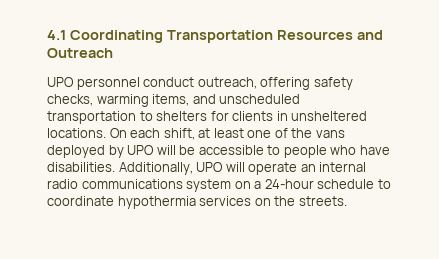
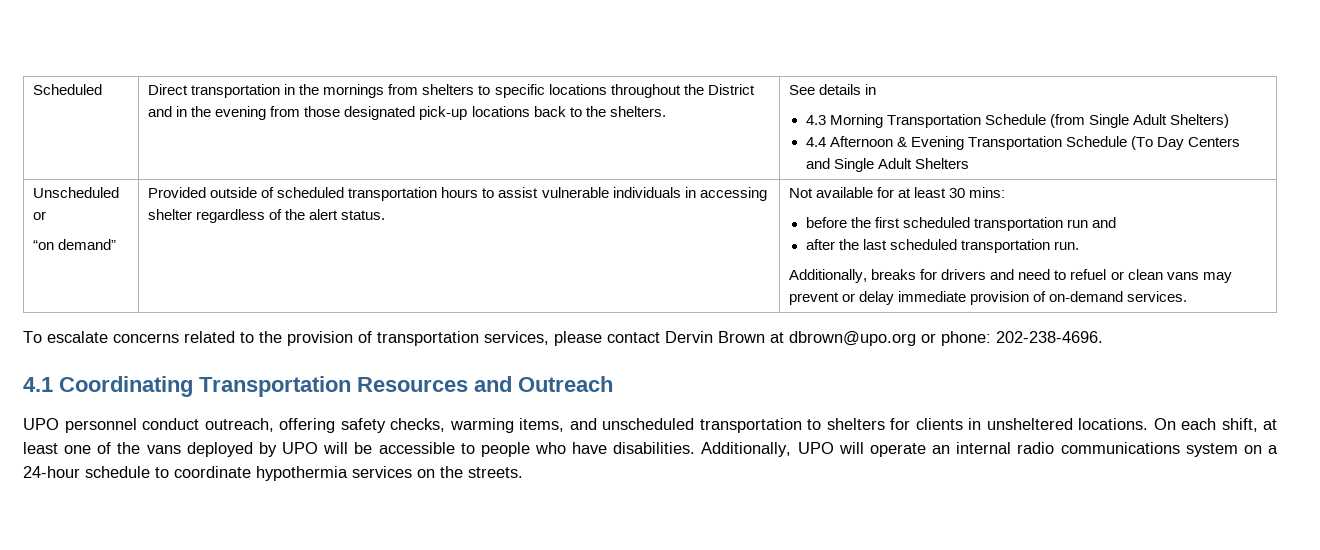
+ Scheduled | Direct transportation in the mornings from shelters to specific locations throughout the District and in the evening from those designated pick-up locations back to the shelters. | See details in
+ 4.3 Morning Transportation Schedule (from Single Adult Shelters)
+ 4.4 Afternoon & Evening Transportation Schedule (To Day Centers and Single Adult Shelters
+ Unscheduled or
+ “on demand” | Provided outside of scheduled transportation hours to assist vulnerable individuals in accessing shelter regardless of the alert status. | Not available for at least 30 mins:
+ before the first scheduled transportation run and
+ after the last scheduled transportation run.
+ Additionally, breaks for drivers and need to refuel or clean vans may prevent or delay immediate provision of on-demand services.
+ To escalate concerns related to the provision of transportation services, please contact Dervin Brown at dbrown@upo.org or phone: 202-238-4696.

